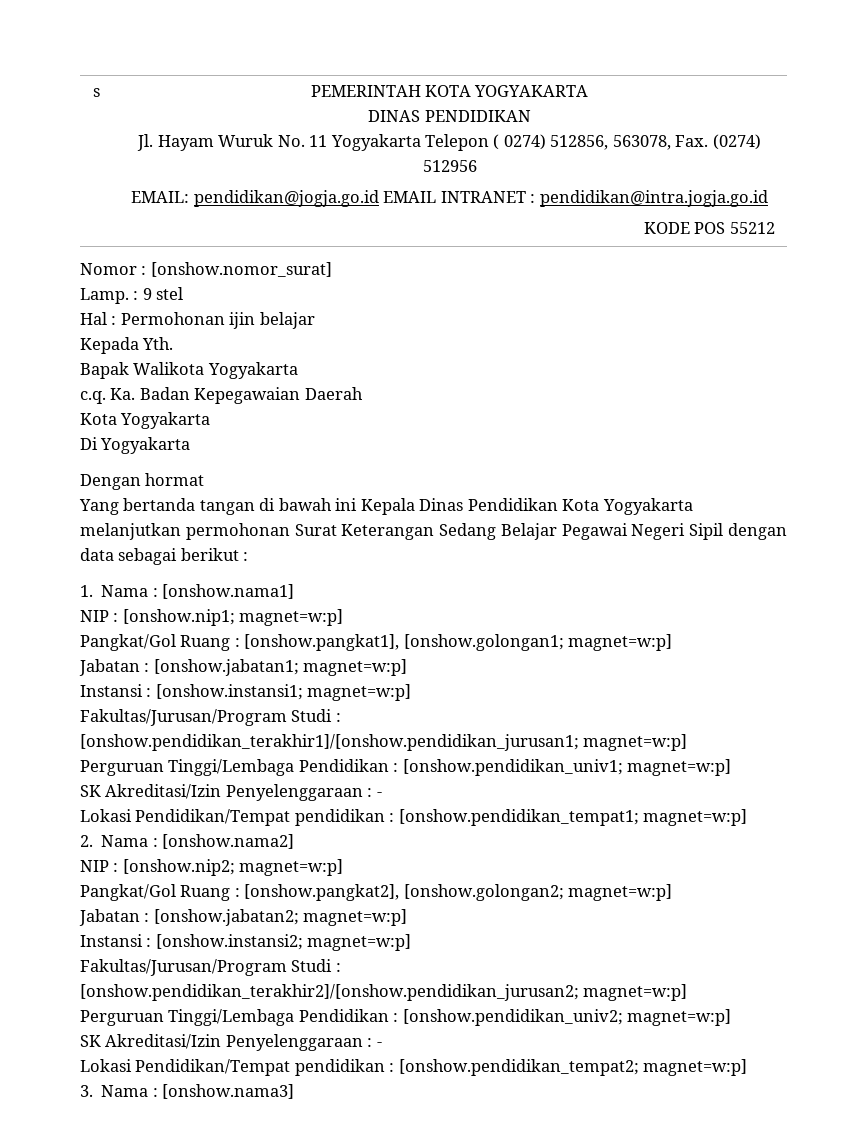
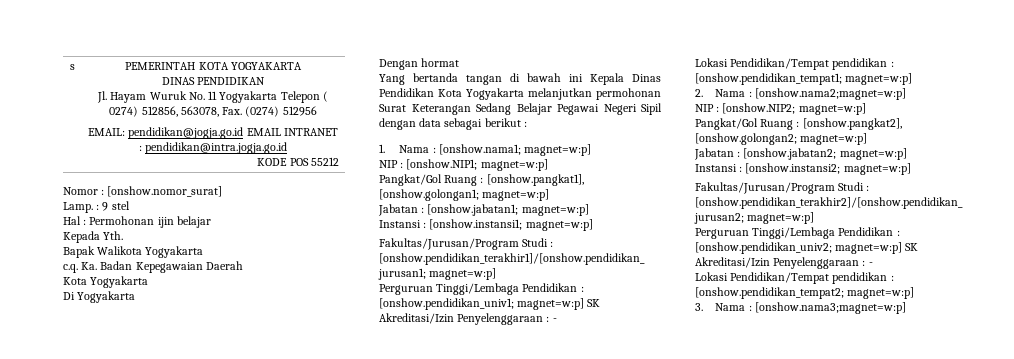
- 1. Nama : [onshow.nama1]
- NIP : [onshow.nip1; magnet=w:p]
+ 1. Nama : [onshow.nama1; magnet=w:p]
+ NIP : [onshow.NIP1; magnet=w:p]
- Perguruan Tinggi/Lembaga Pendidikan : [onshow.pendidikan_univ1; magnet=w:p]
- SK Akreditasi/Izin Penyelenggaraan : -
+ Perguruan Tinggi/Lembaga Pendidikan : [onshow.pendidikan_univ1; magnet=w:p] SK Akreditasi/Izin Penyelenggaraan : -
- 2. Nama : [onshow.nama2]
- NIP : [onshow.nip2; magnet=w:p]
+ 2. Nama : [onshow.nama2;magnet=w:p]
+ NIP : [onshow.NIP2; magnet=w:p]
- Perguruan Tinggi/Lembaga Pendidikan : [onshow.pendidikan_univ2; magnet=w:p]
- SK Akreditasi/Izin Penyelenggaraan : -
+ Perguruan Tinggi/Lembaga Pendidikan : [onshow.pendidikan_univ2; magnet=w:p] SK Akreditasi/Izin Penyelenggaraan : -
- 3. Nama : [onshow.nama3]
+ 3. Nama : [onshow.nama3;magnet=w:p]

